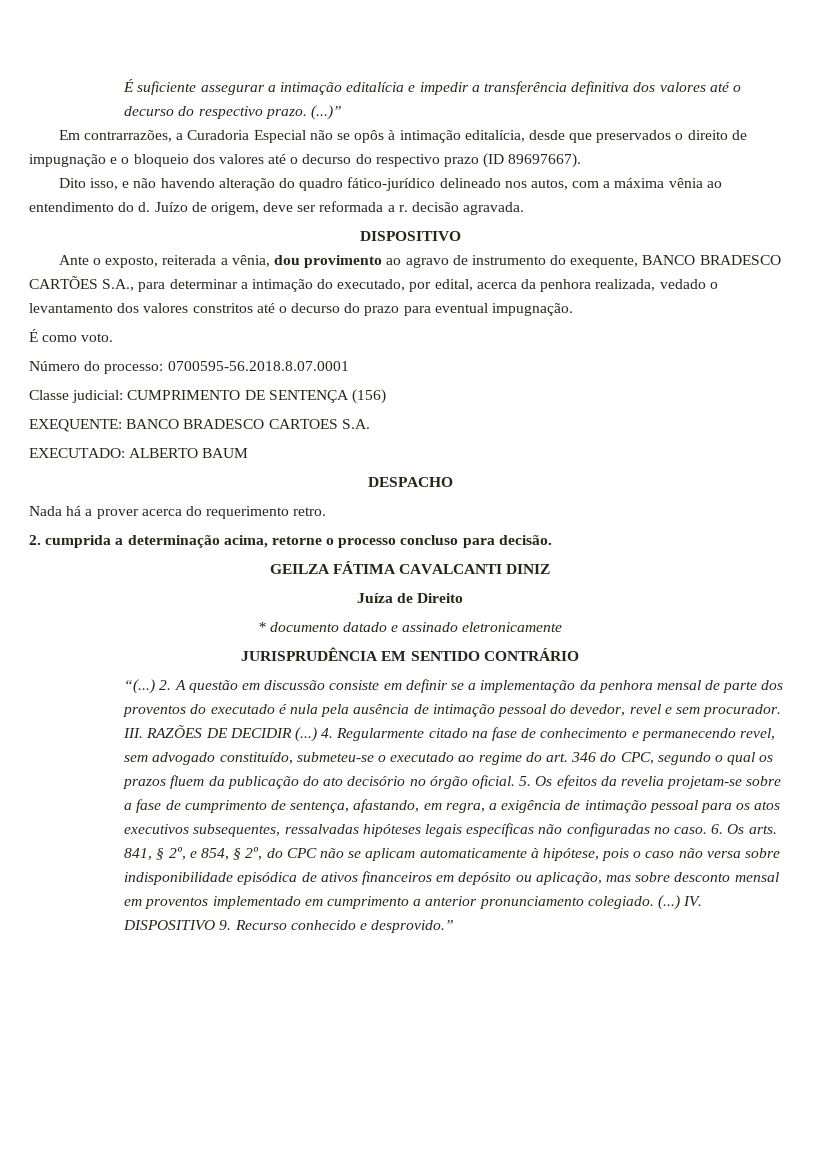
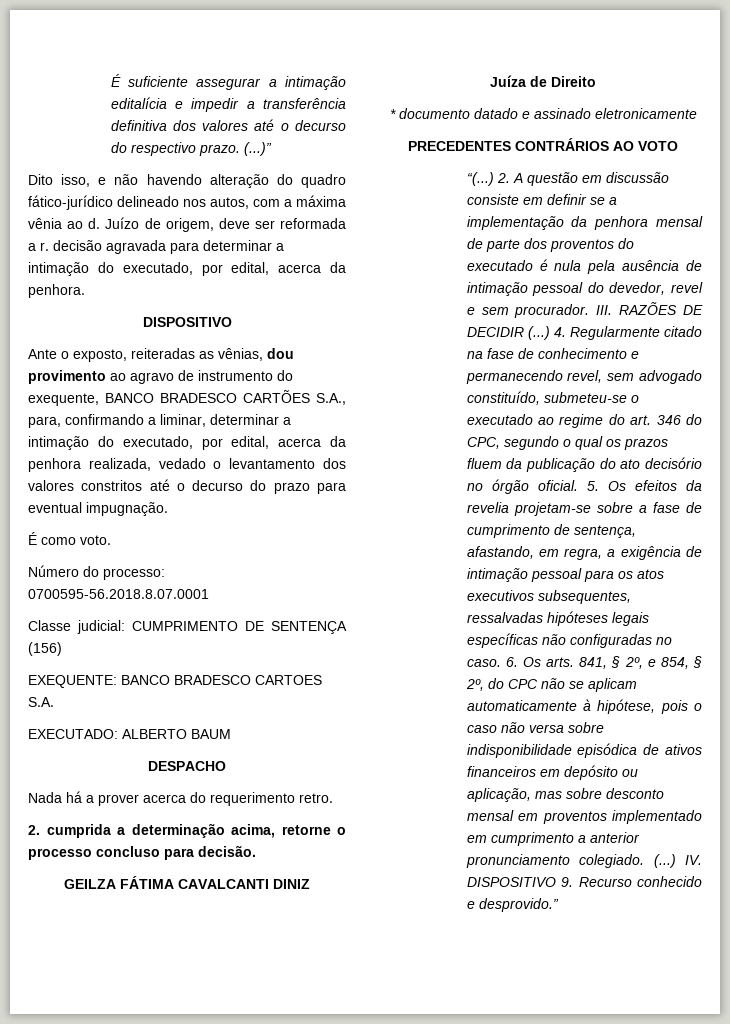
- Em contrarrazões, a Curadoria Especial não se opôs à intimação editalícia, desde que preservados o direito de impugnação e o bloqueio dos valores até o decurso do respectivo prazo (ID 89697667).
- Dito isso, e não havendo alteração do quadro fático-jurídico delineado nos autos, com a máxima vênia ao entendimento do d.
+ Dito isso, e não havendo alteração do quadro fático-jurídico delineado nos autos, com a máxima vênia ao d.
- Juízo de origem, deve ser reformada a r. decisão agravada.
+ Juízo de origem, deve ser reformada a r. decisão agravada para determinar a intimação do executado, por edital, acerca da penhora.
- Ante o exposto, reiterada a vênia, dou provimento ao agravo de instrumento do exequente, BANCO BRADESCO CARTÕES S.A., para determinar a intimação do executado, por edital, acerca da penhora realizada, vedado o levantamento dos valores constritos até o decurso do prazo para eventual impugnação.
+ Ante o exposto, reiteradas as vênias, dou provimento ao agravo de instrumento do exequente, BANCO BRADESCO CARTÕES S.A., para, confirmando a liminar, determinar a intimação do executado, por edital, acerca da penhora realizada, vedado o levantamento dos valores constritos até o decurso do prazo para eventual impugnação.
- JURISPRUDÊNCIA EM SENTIDO CONTRÁRIO
+ PRECEDENTES CONTRÁRIOS AO VOTO

